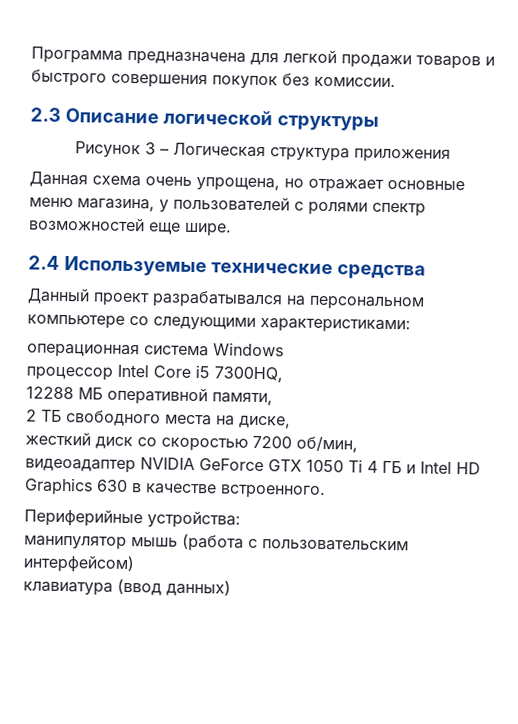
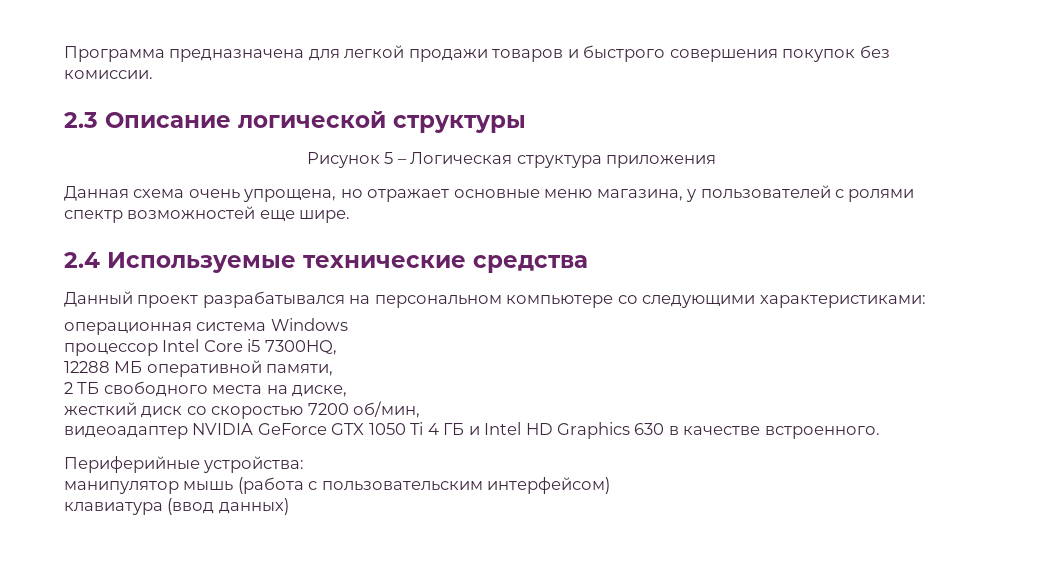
- Рисунок 3 – Логическая структура приложения
+ Рисунок 5 – Логическая структура приложения

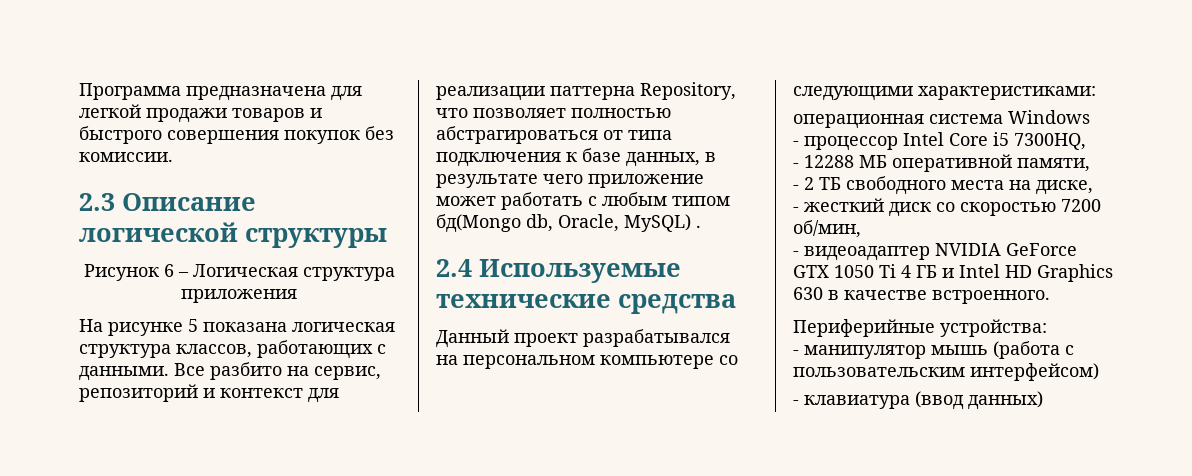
- Рисунок 5 – Логическая структура приложения
+ Рисунок 6 – Логическая структура приложения
- Данная схема очень упрощена, но отражает основные меню магазина, у пользователей с ролями спектр возможностей еще шире.
+ На рисунке 5 показана логическая структура классов, работающих с данными. Все разбито на сервис, репозиторий и контекст для реализации паттерна Repository, что позволяет полностью абстрагироваться от типа подключения к базе данных, в результате чего приложение может работать с любым типом бд(Mongo db, Oracle, MySQL) .
- процессор Intel Core i5 7300HQ,
+ - процессор Intel Core i5 7300HQ,
- 12288 МБ оперативной памяти,
+ - 12288 МБ оперативной памяти,
- 2 ТБ свободного места на диске,
+ - 2 ТБ свободного места на диске,
- жесткий диск со скоростью 7200 об/мин,
+ - жесткий диск со скоростью 7200 об/мин,
- видеоадаптер NVIDIA GeForce GTX 1050 Ti 4 ГБ и Intel HD Graphics 630 в качестве встроенного.
+ - видеоадаптер NVIDIA GeForce GTX 1050 Ti 4 ГБ и Intel HD Graphics 630 в качестве встроенного.
- манипулятор мышь (работа с пользовательским интерфейсом)
+ - манипулятор мышь (работа с пользовательским интерфейсом)
- клавиатура (ввод данных)
+ - клавиатура (ввод данных)

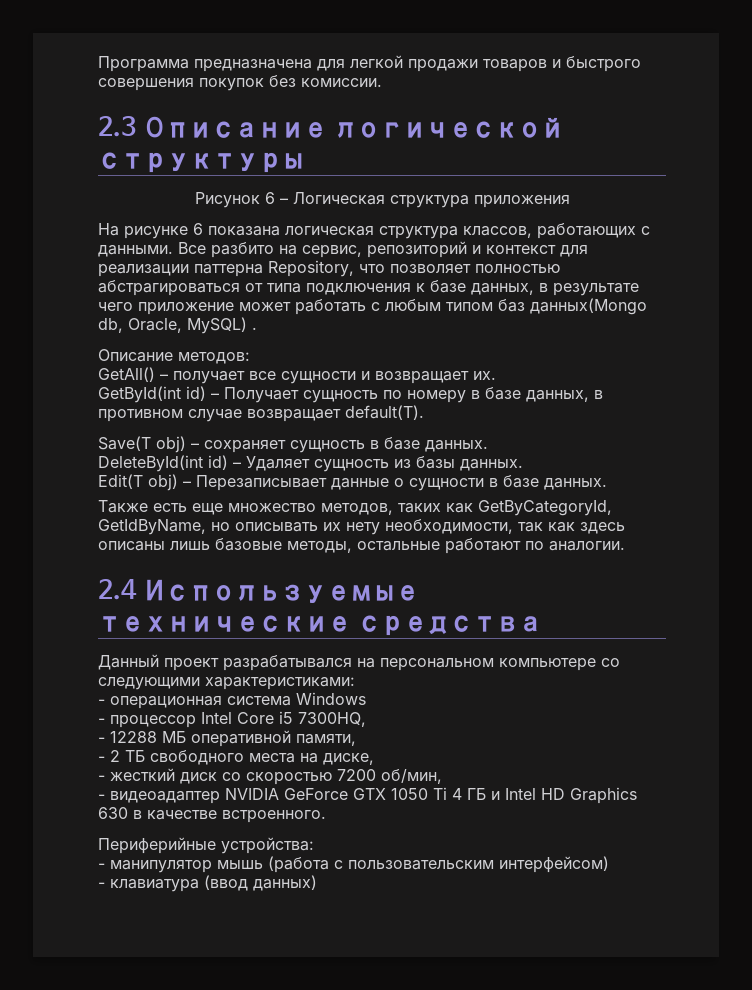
- На рисунке 5 показана логическая структура классов, работающих с данными.
+ На рисунке 6 показана логическая структура классов, работающих с данными.
- Все разбито на сервис, репозиторий и контекст для реализации паттерна Repository, что позволяет полностью абстрагироваться от типа подключения к базе данных, в результате чего приложение может работать с любым типом бд(Mongo db, Oracle, MySQL) .
+ Все разбито на сервис, репозиторий и контекст для реализации паттерна Repository, что позволяет полностью абстрагироваться от типа подключения к базе данных, в результате чего приложение может работать с любым типом баз данных(Mongo db, Oracle, MySQL) .
+ Описание методов:
+ GetAll() – получает все сущности и возвращает их.
+ GetById(int id) – Получает сущность по номеру в базе данных, в противном случае возвращает default(T).
+ Save(T obj) – сохраняет сущность в базе данных.
+ DeleteById(int id) – Удаляет сущность из базы данных.
+ Edit(T obj) – Перезаписывает данные о сущности в базе данных.
+ Также есть еще множество методов, таких как GetByCategoryId, GetIdByName, но описывать их нету необходимости, так как здесь описаны лишь базовые методы, остальные работают по аналогии.
- операционная система Windows
+ - операционная система Windows

